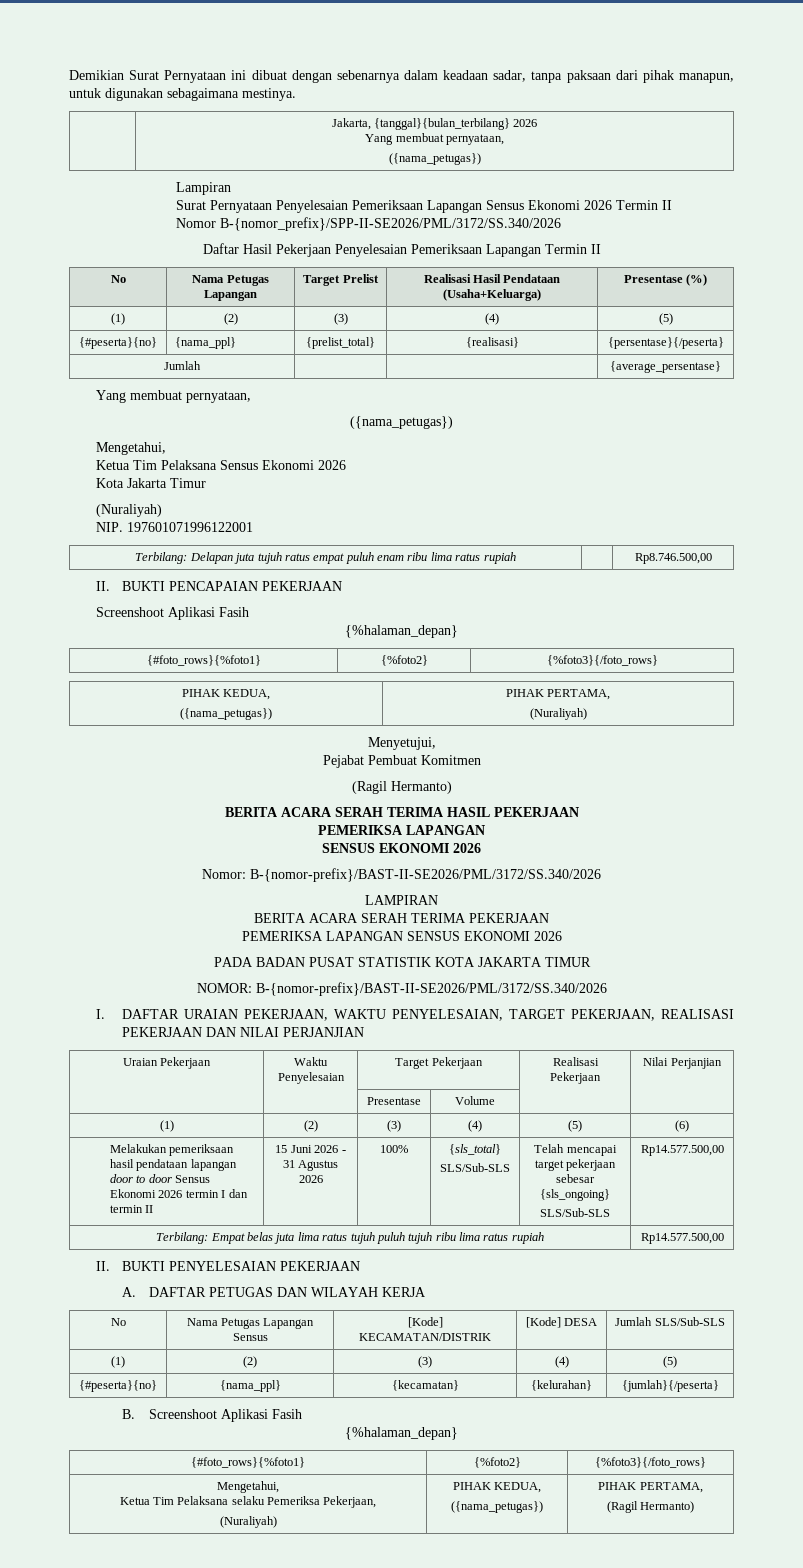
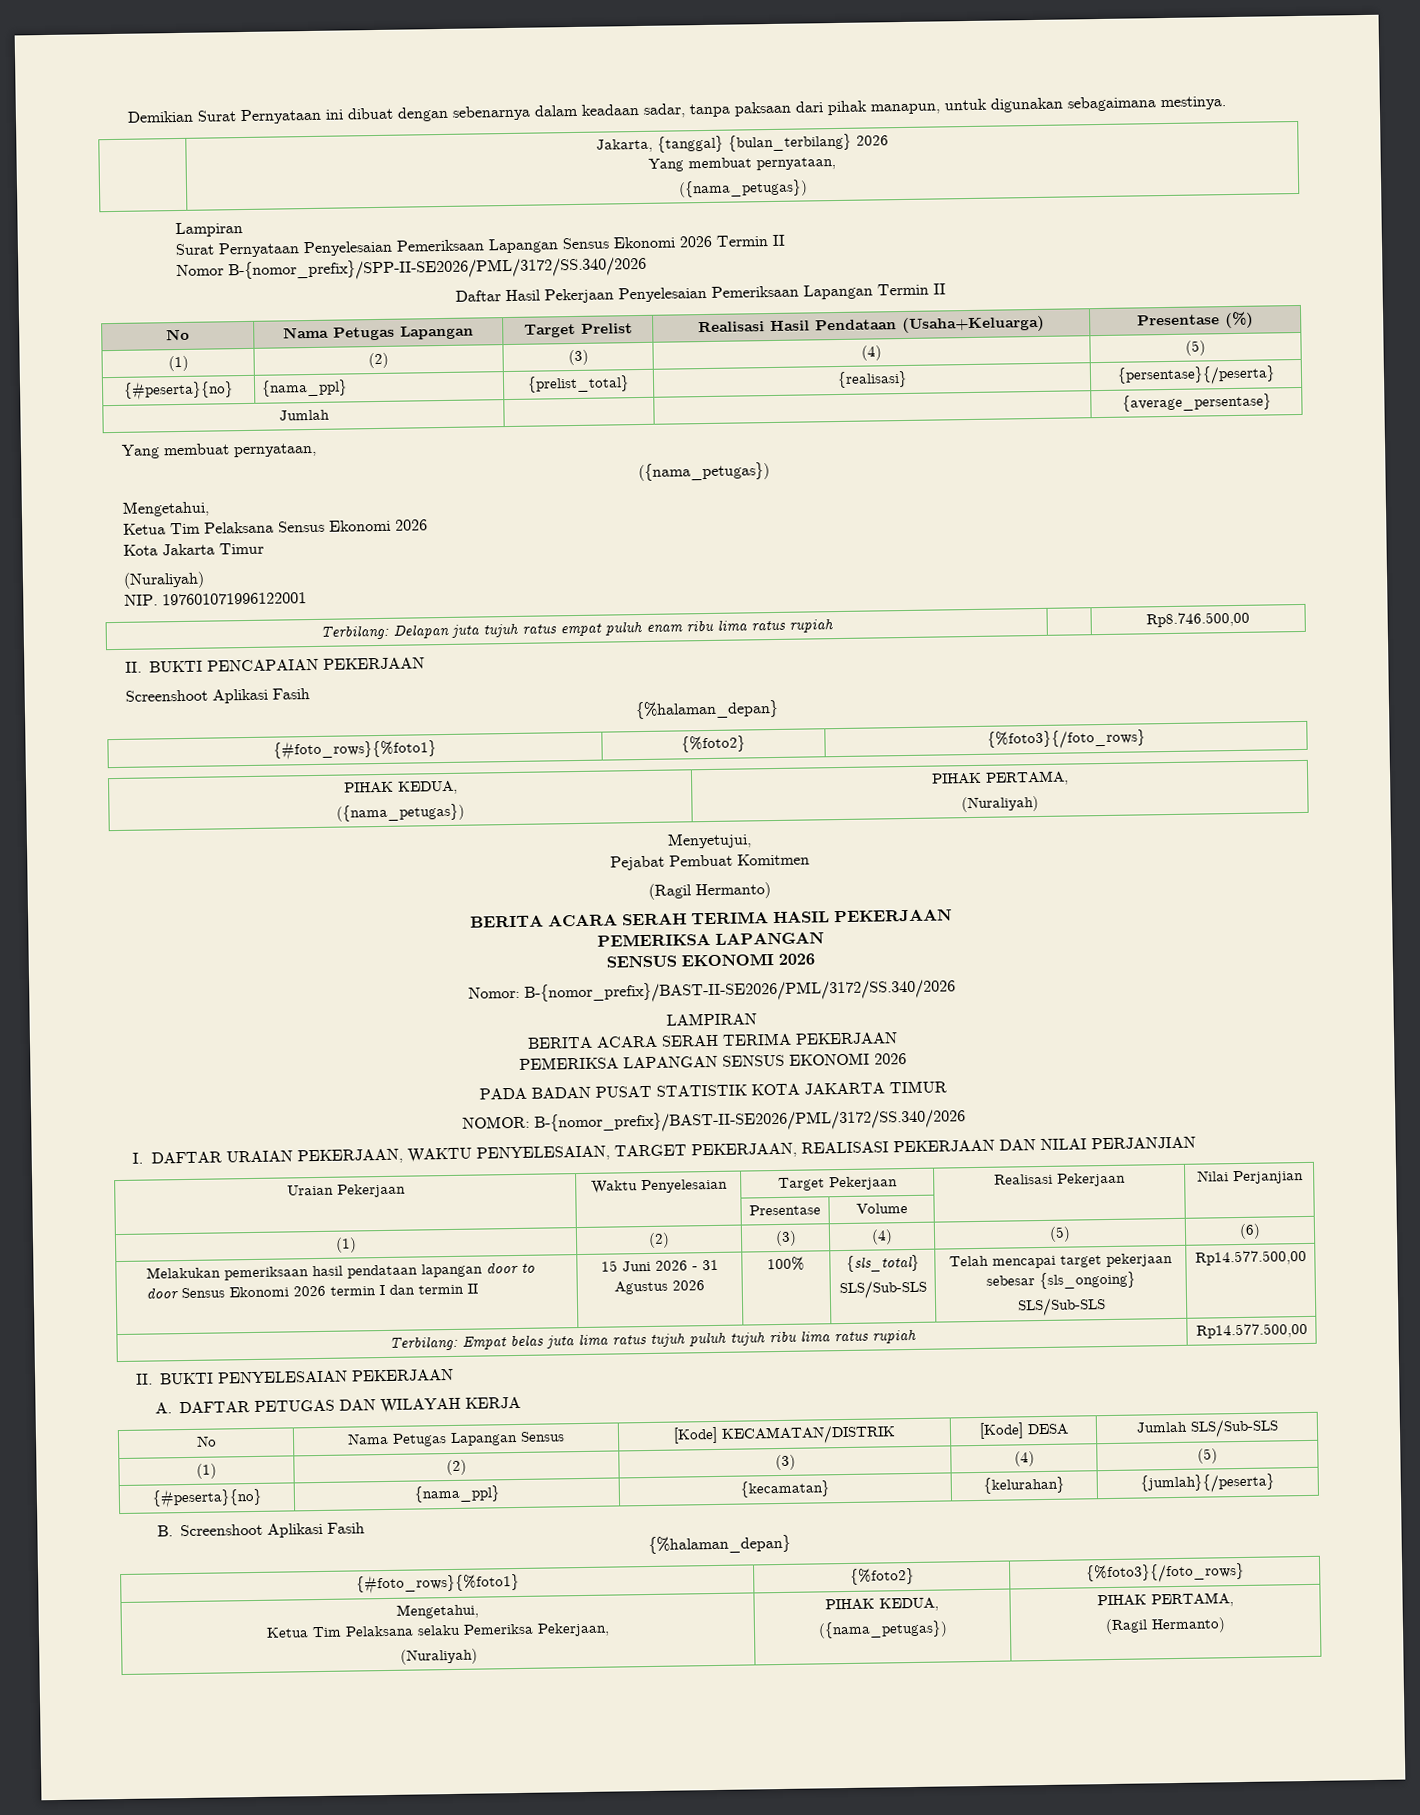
- | Jakarta, {tanggal}{bulan_terbilang} 2026
+ | Jakarta, {tanggal} {bulan_terbilang} 2026
- Nomor: B-{nomor-prefix}/BAST-II-SE2026/PML/3172/SS.340/2026
+ Nomor: B-{nomor_prefix}/BAST-II-SE2026/PML/3172/SS.340/2026
- NOMOR: B-{nomor-prefix}/BAST-II-SE2026/PML/3172/SS.340/2026
+ NOMOR: B-{nomor_prefix}/BAST-II-SE2026/PML/3172/SS.340/2026

